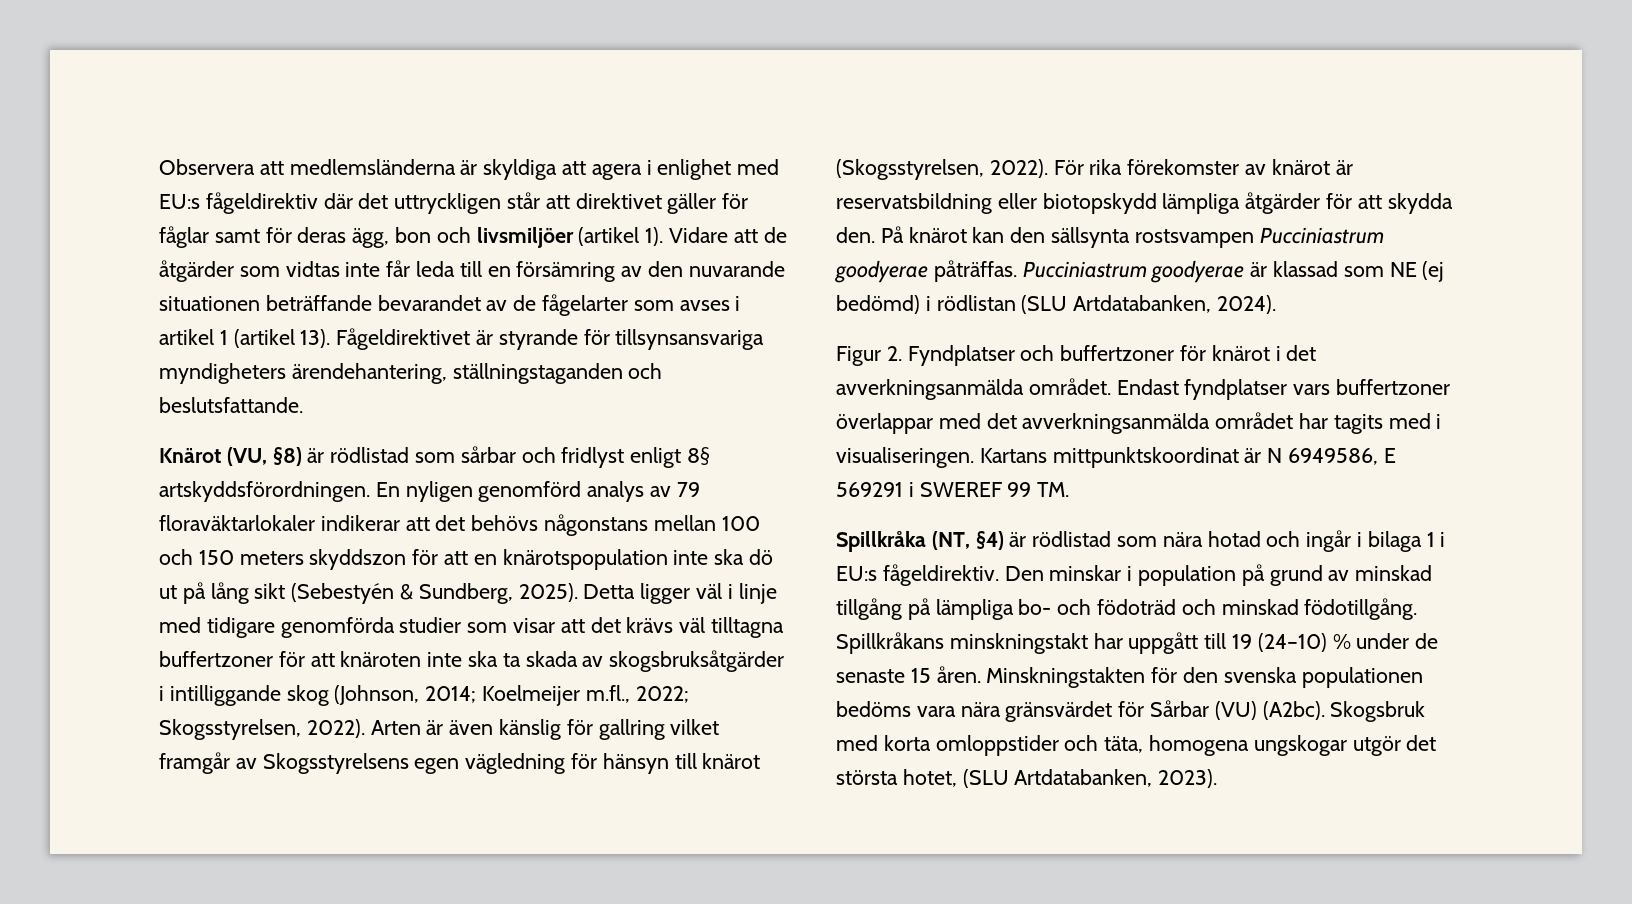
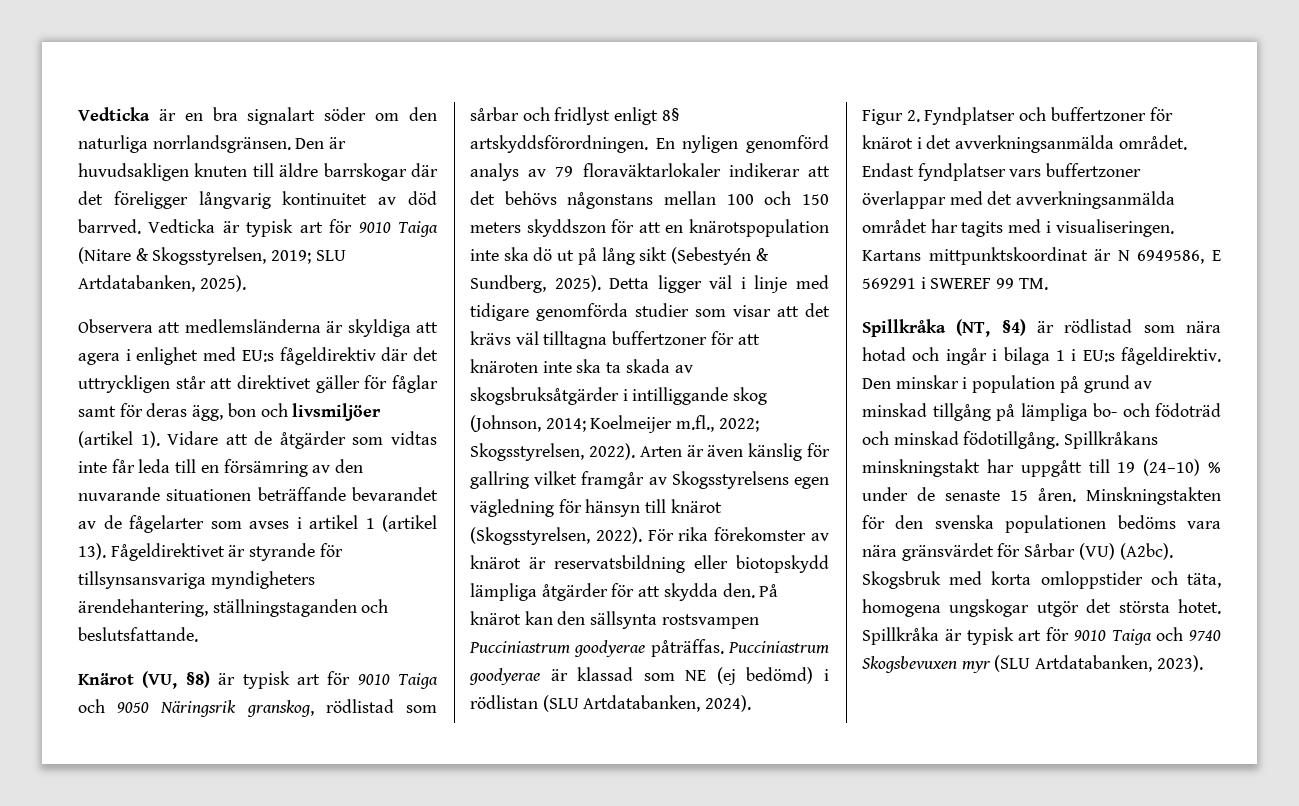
+ Vedticka är en bra signalart söder om den naturliga norrlandsgränsen. Den är huvudsakligen knuten till äldre barrskogar där det föreligger långvarig kontinuitet av död barrved. Vedticka är typisk art för 9010 Taiga (Nitare & Skogsstyrelsen, 2019; SLU Artdatabanken, 2025).
- Knärot (VU, §8) är rödlistad som sårbar och fridlyst enligt 8§ artskyddsförordningen.
+ Knärot (VU, §8) är typisk art för 9010 Taiga och 9050 Näringsrik granskog, rödlistad som sårbar och fridlyst enligt 8§ artskyddsförordningen.
- Skogsbruk med korta omloppstider och täta, homogena ungskogar utgör det största hotet, (SLU Artdatabanken, 2023).
+ Skogsbruk med korta omloppstider och täta, homogena ungskogar utgör det största hotet. Spillkråka är typisk art för 9010 Taiga och 9740 Skogsbevuxen myr (SLU Artdatabanken, 2023).

